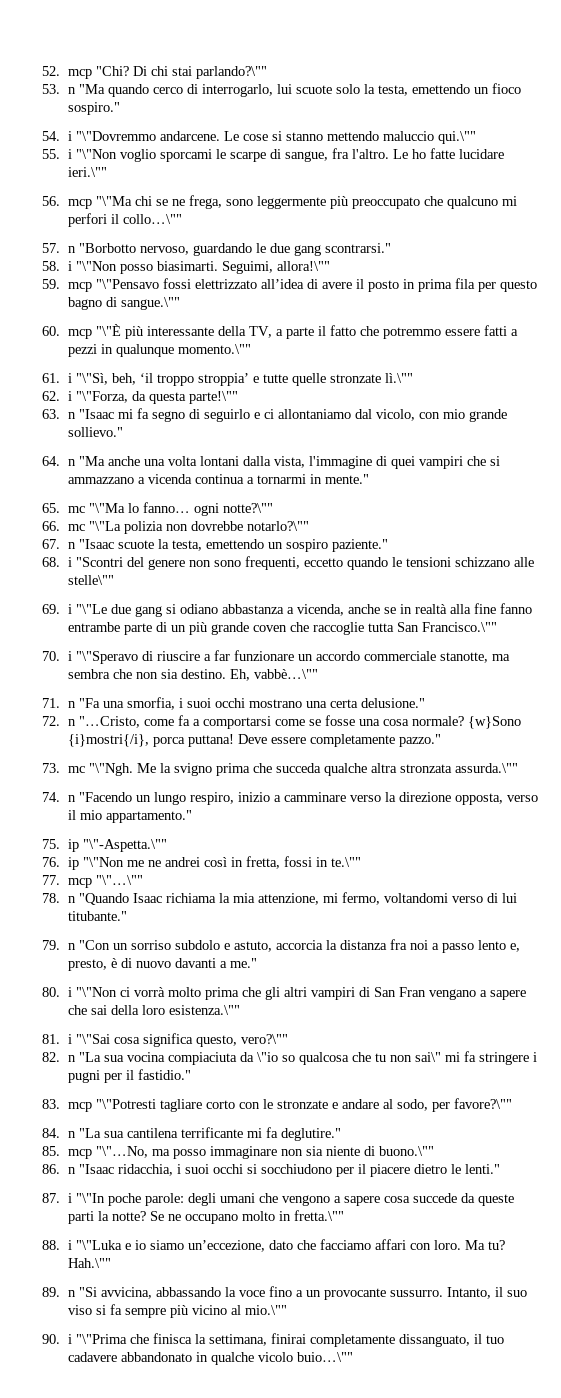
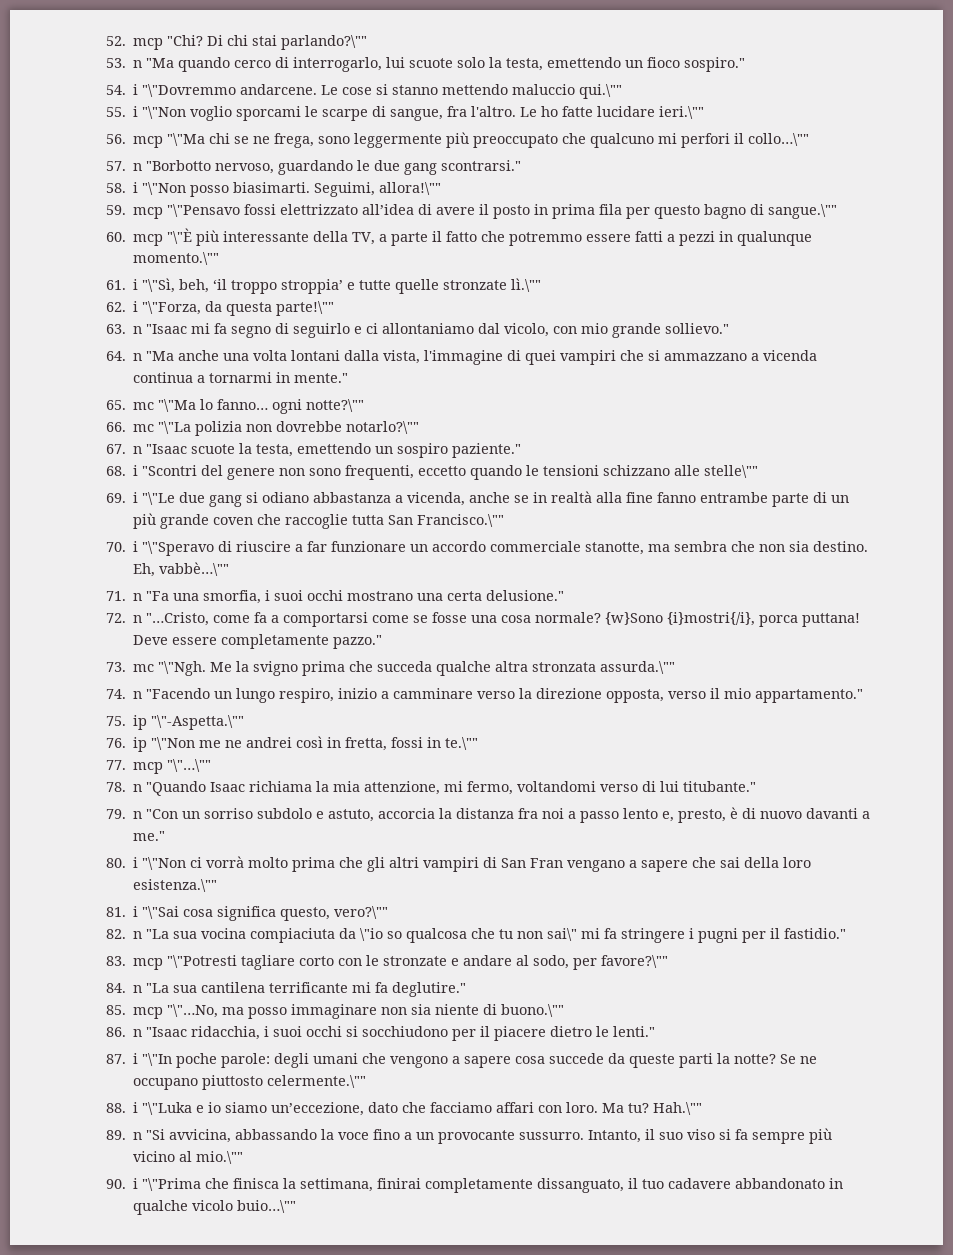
- Se ne occupano molto in fretta.\""
+ Se ne occupano piuttosto celermente.\""

